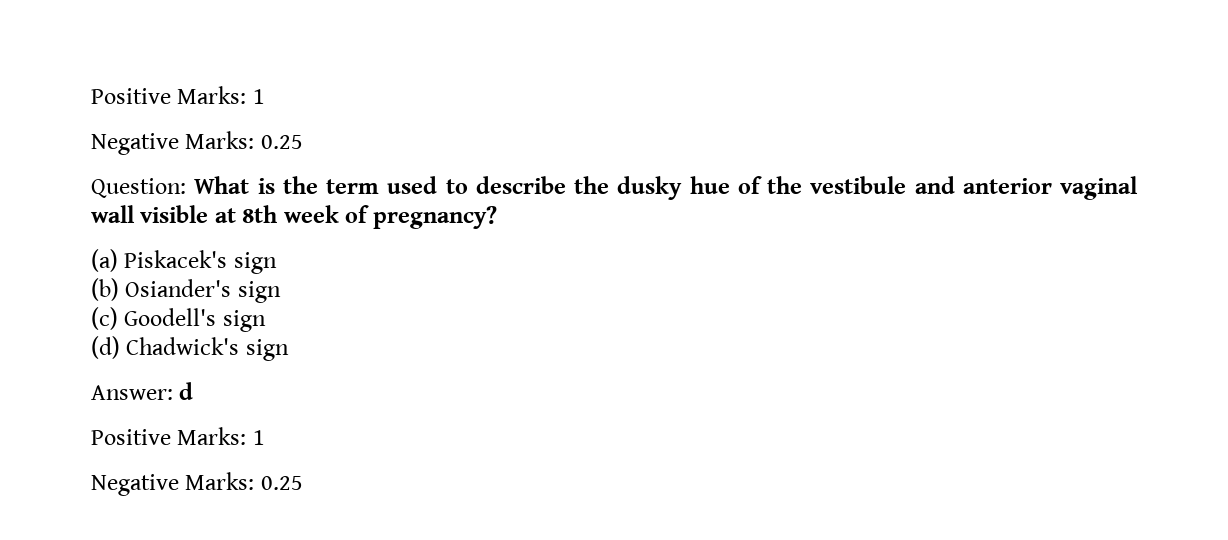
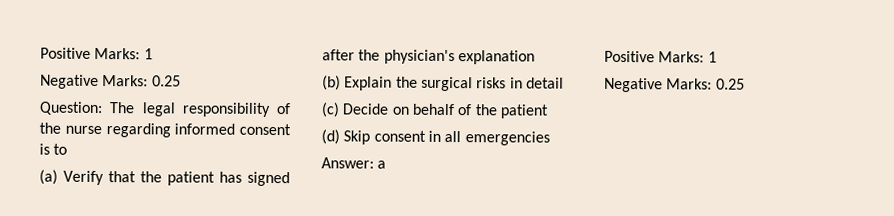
- Question: What is the term used to describe the dusky hue of the vestibule and anterior vaginal wall visible at 8th week of pregnancy?
- (a) Piskacek's sign
- (b) Osiander's sign
- (c) Goodell's sign
- (d) Chadwick's sign
+ Question: The legal responsibility of the nurse regarding informed consent is to
+ (a) Verify that the patient has signed after the physician's explanation
+ (b) Explain the surgical risks in detail
+ (c) Decide on behalf of the patient
+ (d) Skip consent in all emergencies
- Answer: d
+ Answer: a

